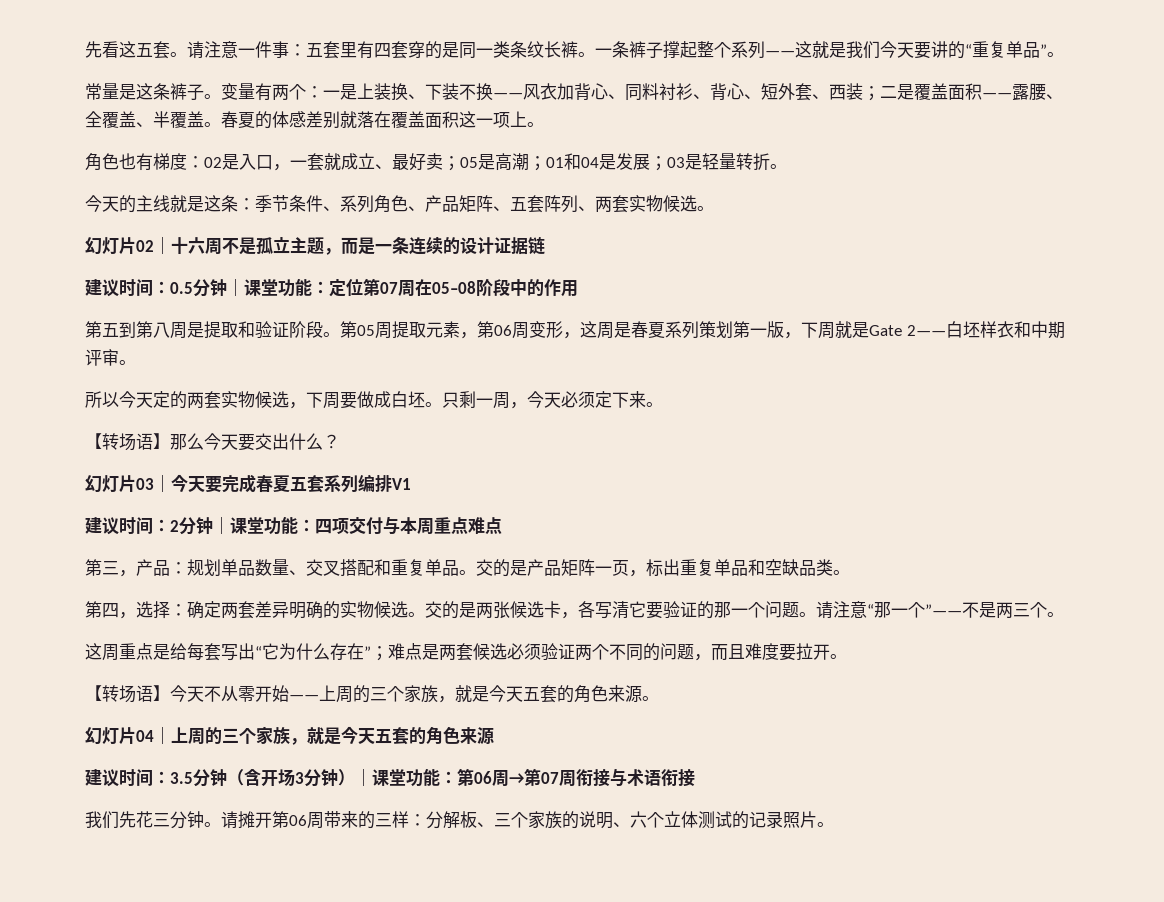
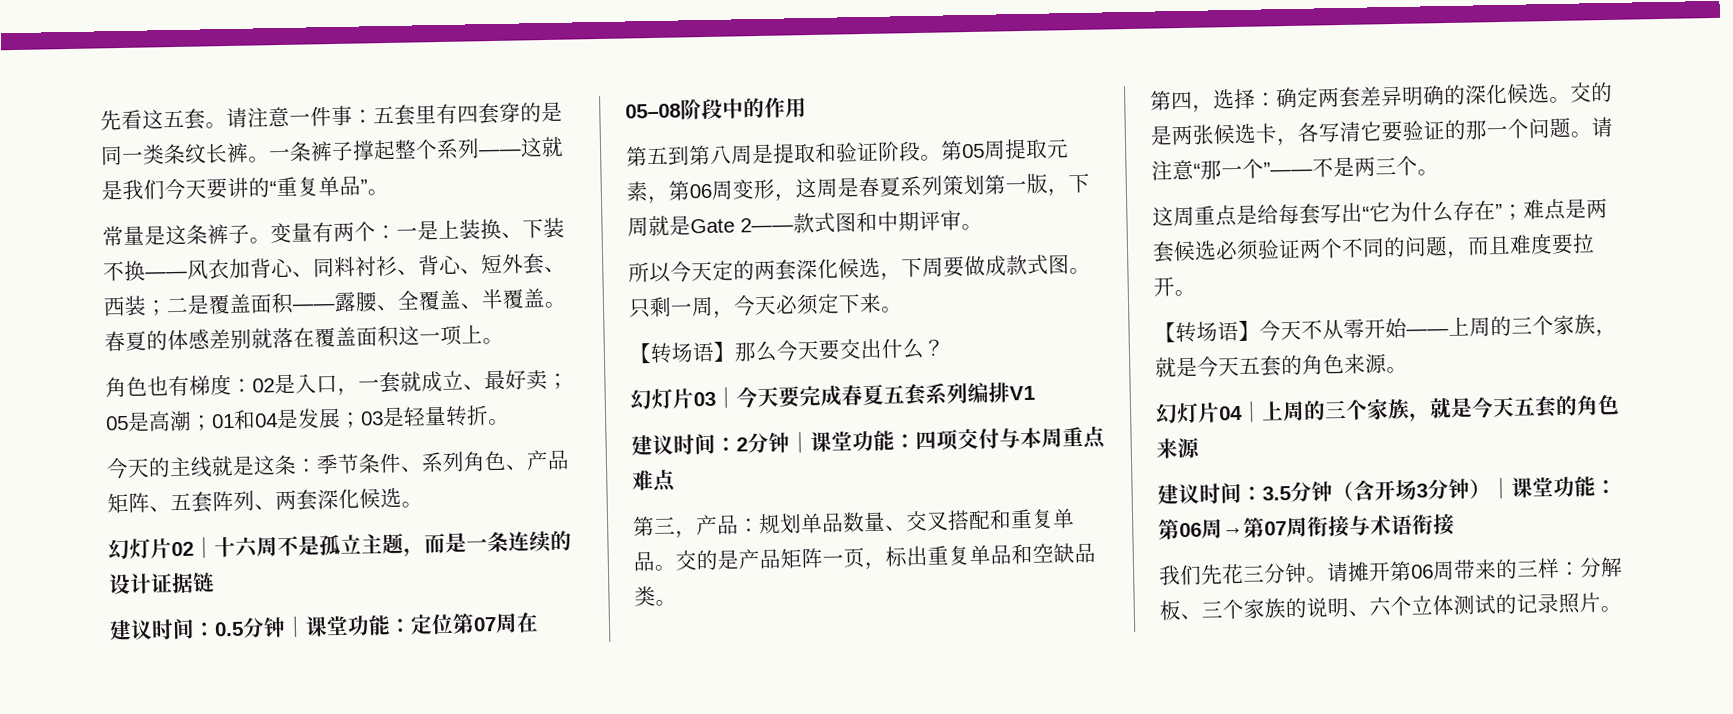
- 今天的主线就是这条：季节条件、系列角色、产品矩阵、五套阵列、两套实物候选。
+ 今天的主线就是这条：季节条件、系列角色、产品矩阵、五套阵列、两套深化候选。
- 第05周提取元素，第06周变形，这周是春夏系列策划第一版，下周就是Gate 2——白坯样衣和中期评审。
+ 第05周提取元素，第06周变形，这周是春夏系列策划第一版，下周就是Gate 2——款式图和中期评审。
- 所以今天定的两套实物候选，下周要做成白坯。
+ 所以今天定的两套深化候选，下周要做成款式图。
- 第四，选择：确定两套差异明确的实物候选。
+ 第四，选择：确定两套差异明确的深化候选。

